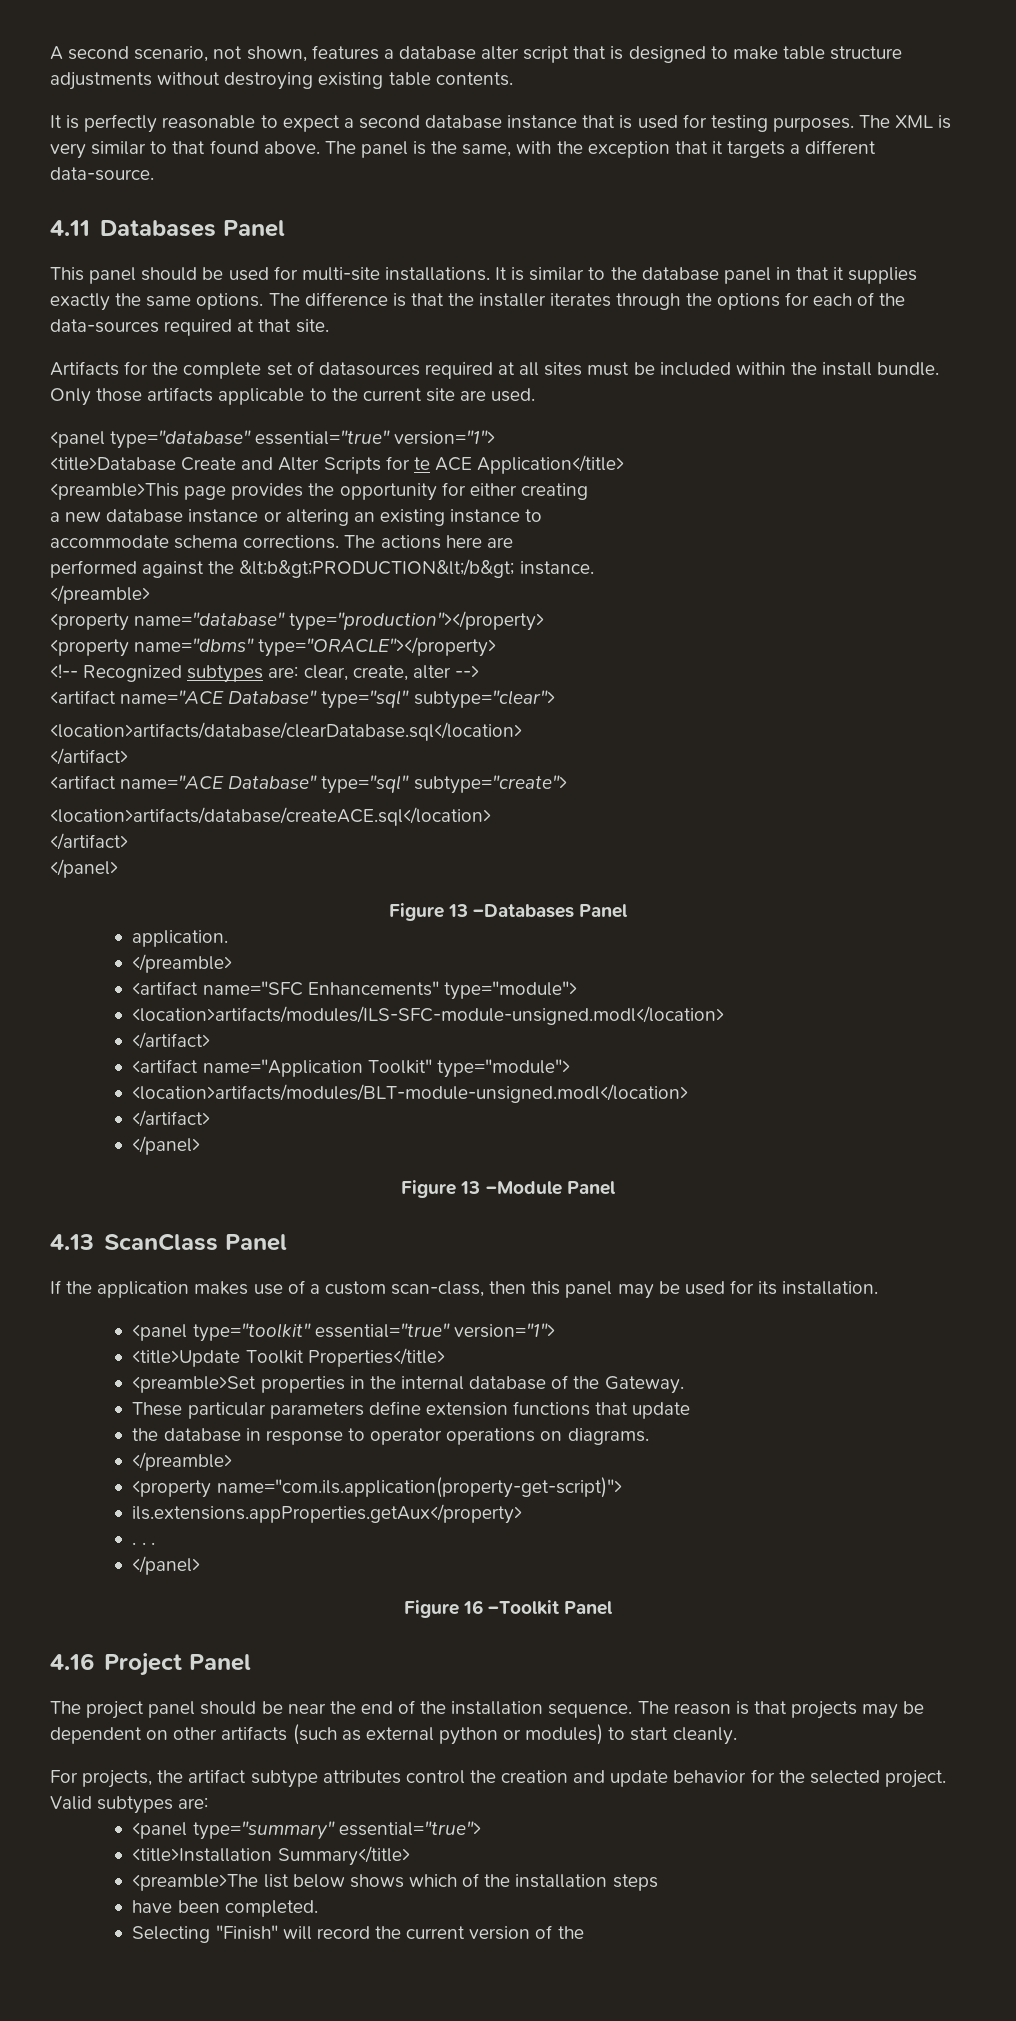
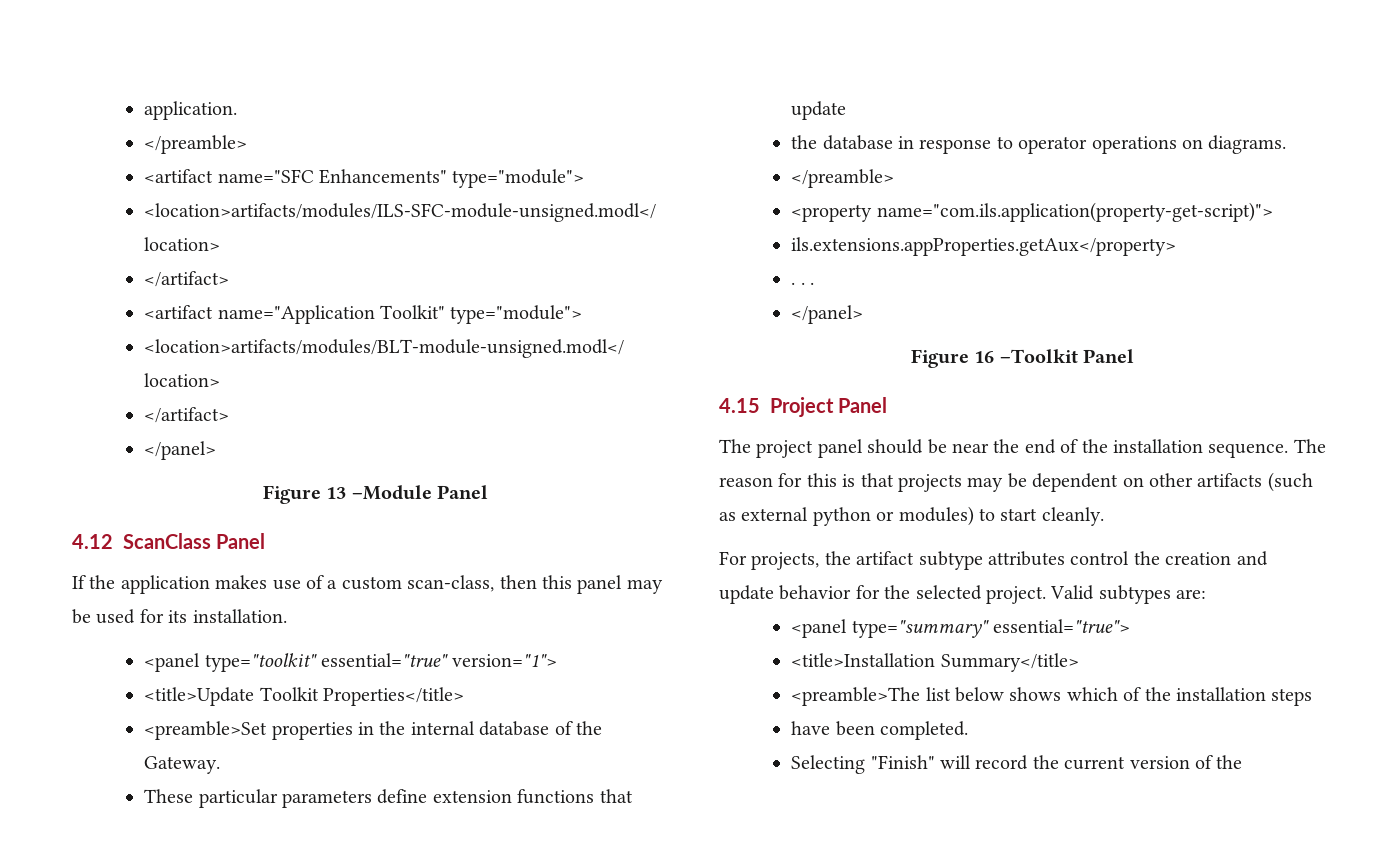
- A second scenario, not shown, features a database alter script that is designed to make table structure adjustments without destroying existing table contents.
- It is perfectly reasonable to expect a second database instance that is used for testing purposes. The XML is very similar to that found above. The panel is the same, with the exception that it targets a different data-source.
- 4.11 Databases Panel
- This panel should be used for multi-site installations. It is similar to the database panel in that it supplies exactly the same options. The difference is that the installer iterates through the options for each of the data-sources required at that site.
- Artifacts for the complete set of datasources required at all sites must be included within the install bundle. Only those artifacts applicable to the current site are used.
- <panel type="database" essential="true" version="1">
- <title>Database Create and Alter Scripts for te ACE Application</title>
- <preamble>This page provides the opportunity for either creating
- a new database instance or altering an existing instance to
- accommodate schema corrections. The actions here are
- performed against the &lt;b&gt;PRODUCTION&lt;/b&gt; instance.
- </preamble>
- <property name="database" type="production"></property>
- <property name="dbms" type="ORACLE"></property>
- <!-- Recognized subtypes are: clear, create, alter -->
- <artifact name="ACE Database" type="sql" subtype="clear">
- <location>artifacts/database/clearDatabase.sql</location>
- </artifact>
- <artifact name="ACE Database" type="sql" subtype="create">
- <location>artifacts/database/createACE.sql</location>
- </artifact>
- </panel>
- Figure 13 –Databases Panel
- 4.13 ScanClass Panel
+ 4.12 ScanClass Panel
- 4.16 Project Panel
+ 4.15 Project Panel
- The reason is that projects may be dependent on other artifacts (such as external python or modules) to start cleanly.
+ The reason for this is that projects may be dependent on other artifacts (such as external python or modules) to start cleanly.

